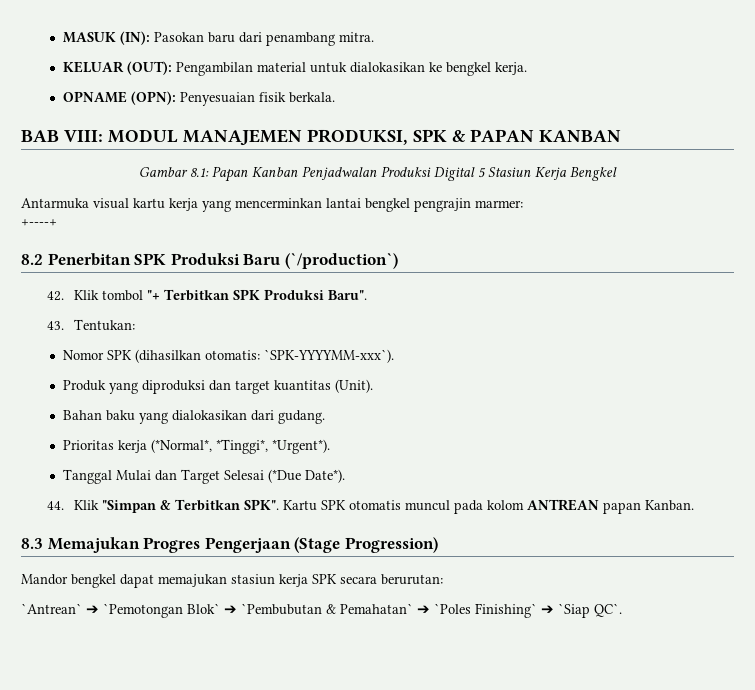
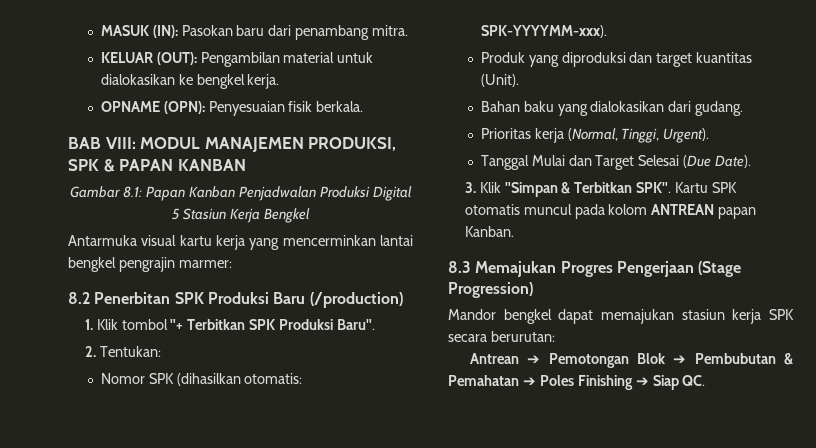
- +----+
- 8.2 Penerbitan SPK Produksi Baru (`/production`)
- 42. Klik tombol "+ Terbitkan SPK Produksi Baru".
+ 8.2 Penerbitan SPK Produksi Baru (/production)
+ 1. Klik tombol "+ Terbitkan SPK Produksi Baru".
- 43. Tentukan:
+ 2. Tentukan:
- Nomor SPK (dihasilkan otomatis: `SPK-YYYYMM-xxx`).
+ Nomor SPK (dihasilkan otomatis: SPK-YYYYMM-xxx).
- Prioritas kerja (*Normal*, *Tinggi*, *Urgent*).
+ Prioritas kerja (Normal, Tinggi, Urgent).
- Tanggal Mulai dan Target Selesai (*Due Date*).
- 44. Klik "Simpan & Terbitkan SPK".
+ Tanggal Mulai dan Target Selesai (Due Date).
+ 3. Klik "Simpan & Terbitkan SPK".
- `Antrean` ➔ `Pemotongan Blok` ➔ `Pembubutan & Pemahatan` ➔ `Poles Finishing` ➔ `Siap QC`.
+ Antrean ➔ Pemotongan Blok ➔ Pembubutan & Pemahatan ➔ Poles Finishing ➔ Siap QC.

